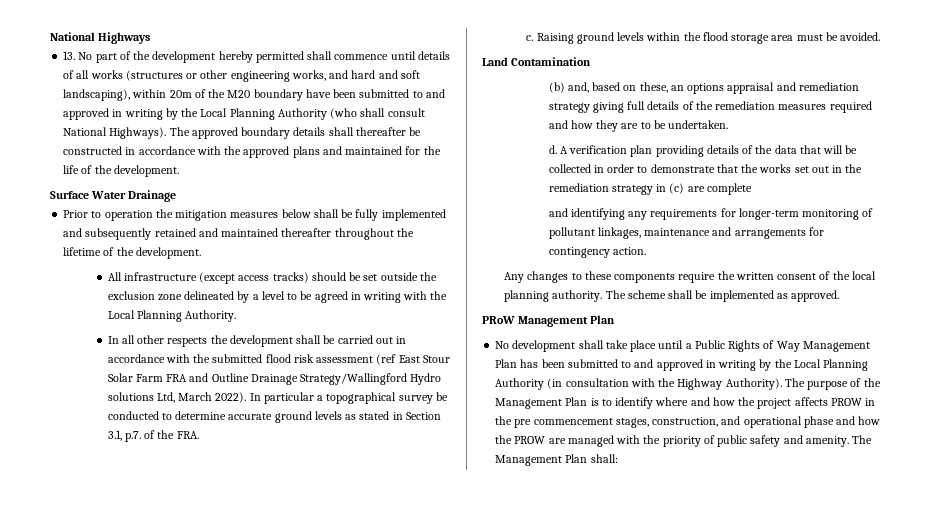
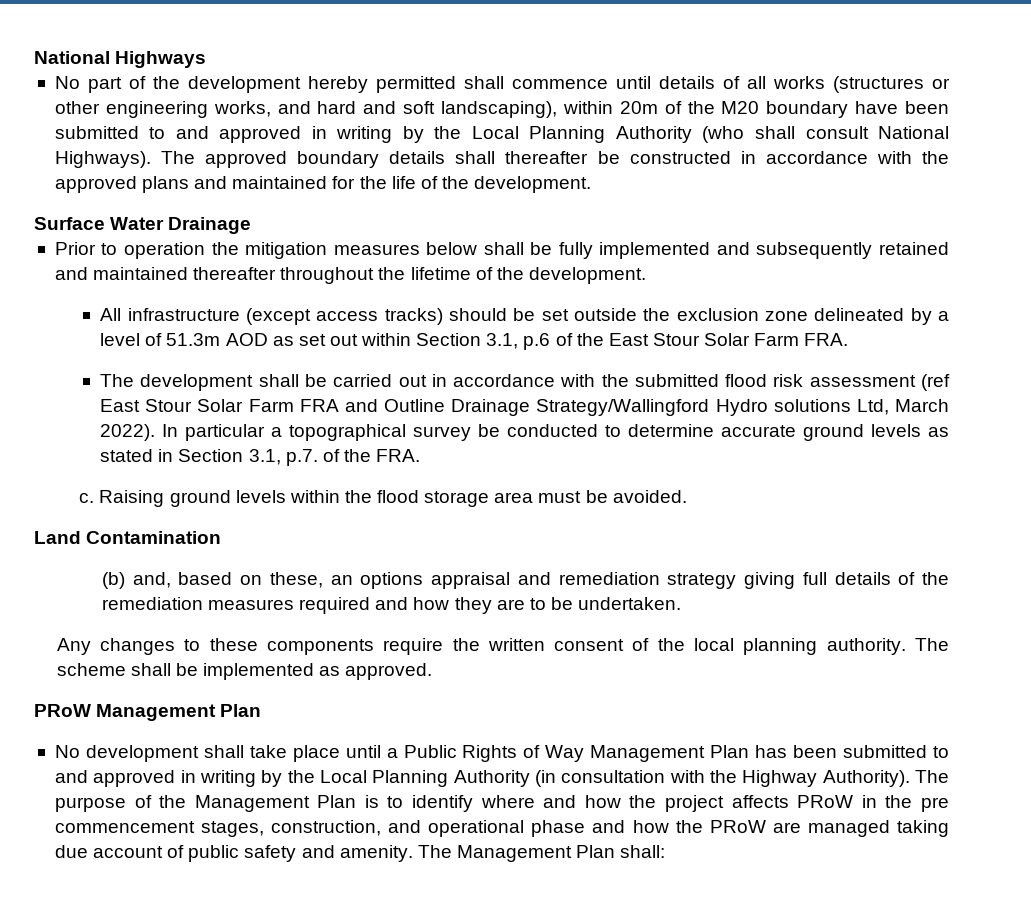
- 13. No part of the development hereby permitted shall commence until details of all works (structures or other engineering works, and hard and soft landscaping), within 20m of the M20 boundary have been submitted to and approved in writing by the Local Planning Authority (who shall consult National Highways).
+ No part of the development hereby permitted shall commence until details of all works (structures or other engineering works, and hard and soft landscaping), within 20m of the M20 boundary have been submitted to and approved in writing by the Local Planning Authority (who shall consult National Highways).
- All infrastructure (except access tracks) should be set outside the exclusion zone delineated by a level to be agreed in writing with the Local Planning Authority.
- In all other respects the development shall be carried out in accordance with the submitted flood risk assessment (ref East Stour Solar Farm FRA and Outline Drainage Strategy/Wallingford Hydro solutions Ltd, March 2022).
+ All infrastructure (except access tracks) should be set outside the exclusion zone delineated by a level of 51.3m AOD as set out within Section 3.1, p.6 of the East Stour Solar Farm FRA.
+ The development shall be carried out in accordance with the submitted flood risk assessment (ref East Stour Solar Farm FRA and Outline Drainage Strategy/Wallingford Hydro solutions Ltd, March 2022).
- d. A verification plan providing details of the data that will be collected in order to demonstrate that the works set out in the remediation strategy in (c) are complete
- and identifying any requirements for longer-term monitoring of pollutant linkages, maintenance and arrangements for contingency action.
- The purpose of the Management Plan is to identify where and how the project affects PROW in the pre commencement stages, construction, and operational phase and how the PROW are managed with the priority of public safety and amenity.
+ The purpose of the Management Plan is to identify where and how the project affects PRoW in the pre commencement stages, construction, and operational phase and how the PRoW are managed taking due account of public safety and amenity.

